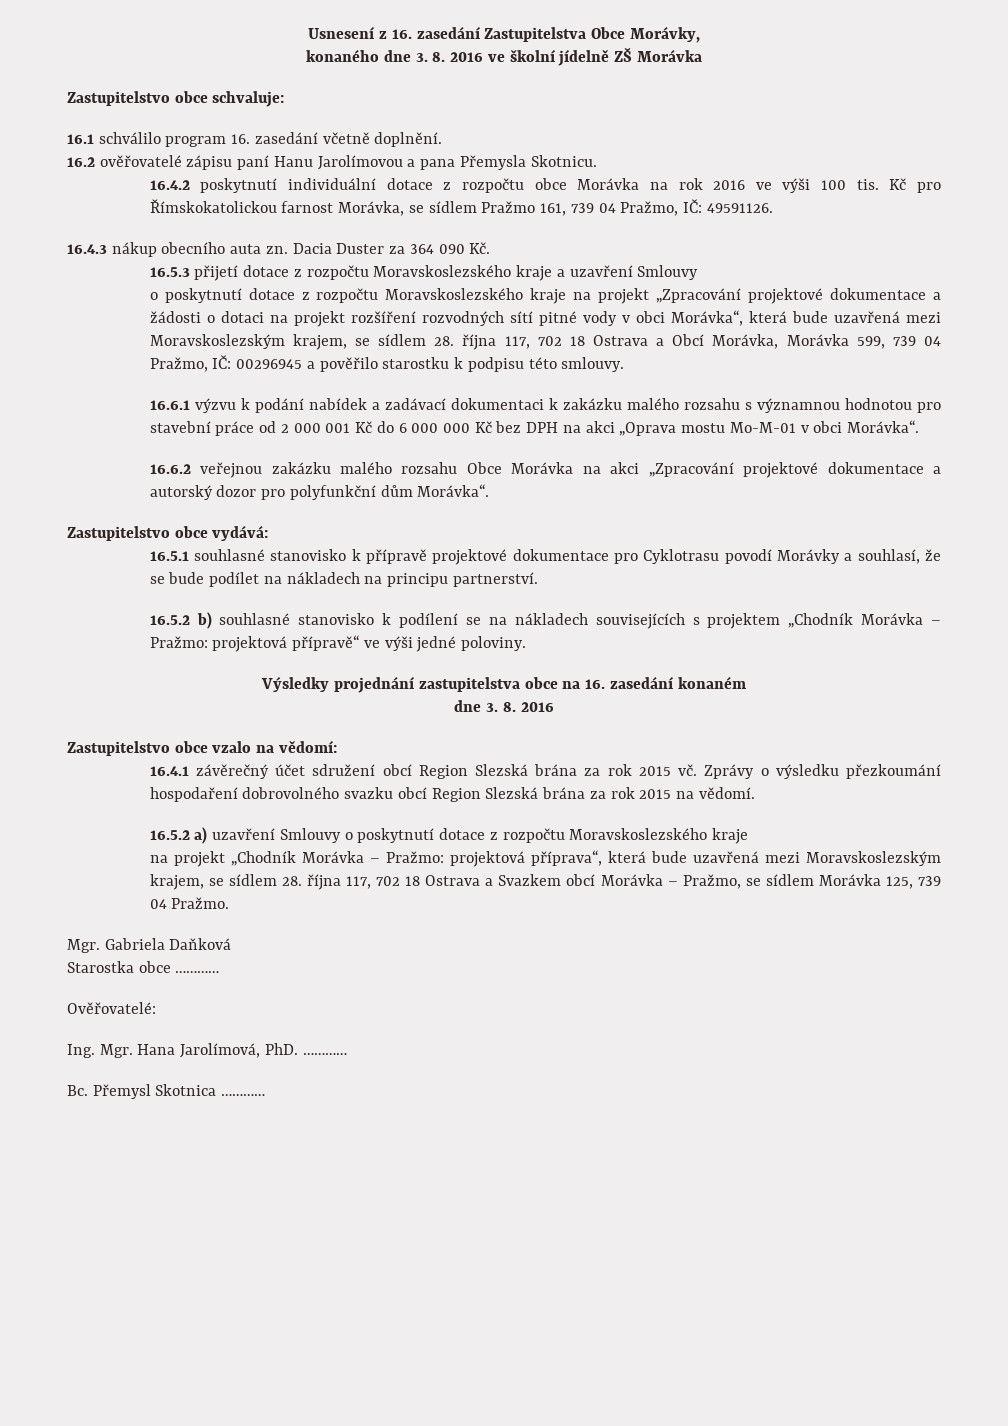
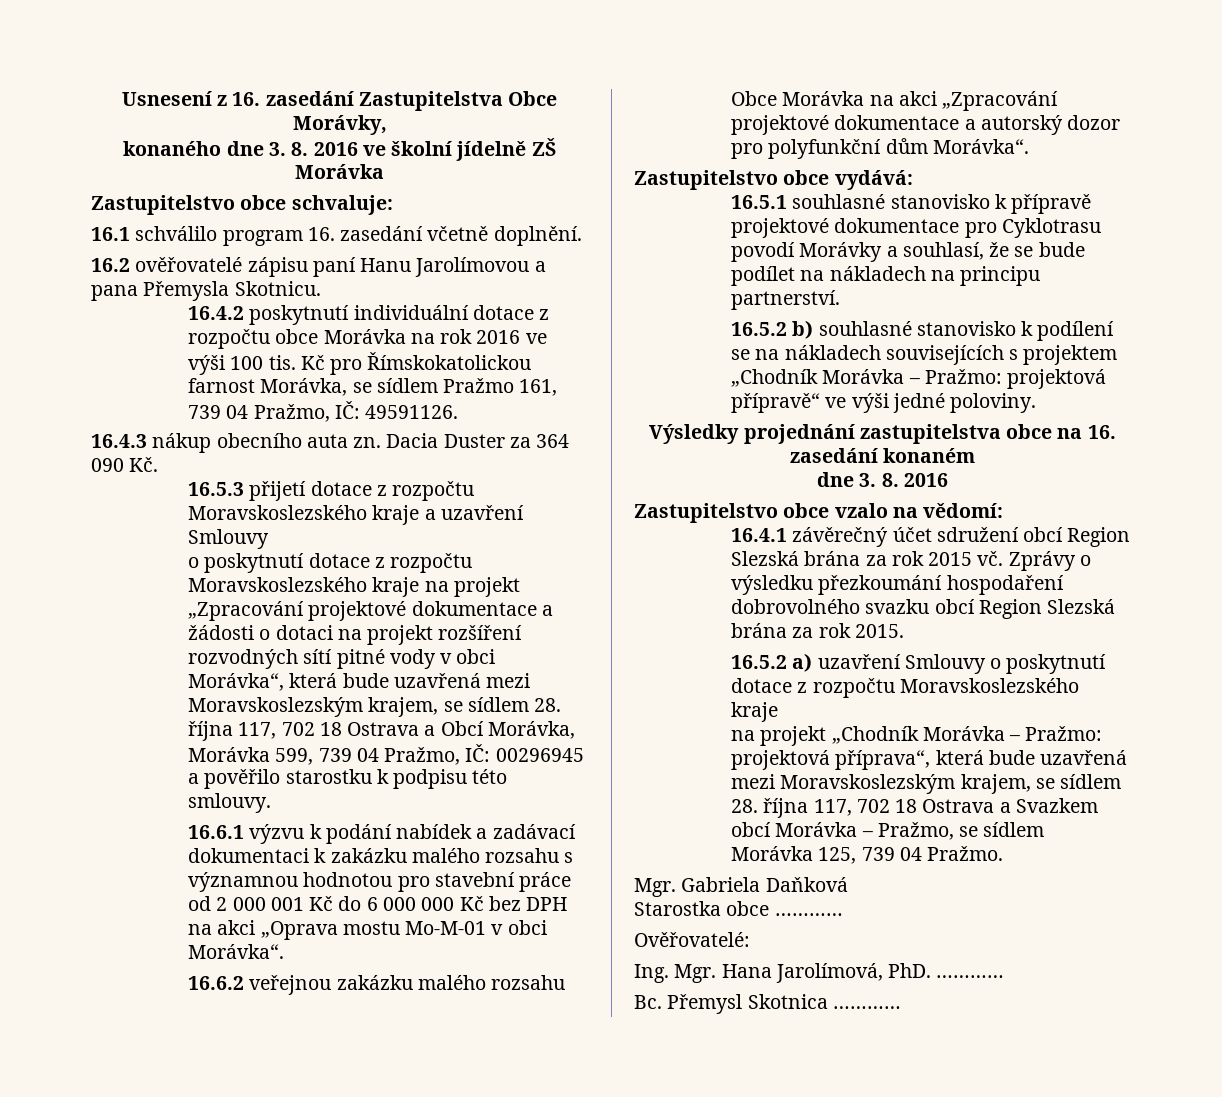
- Zprávy o výsledku přezkoumání hospodaření dobrovolného svazku obcí Region Slezská brána za rok 2015 na vědomí.
+ Zprávy o výsledku přezkoumání hospodaření dobrovolného svazku obcí Region Slezská brána za rok 2015.

